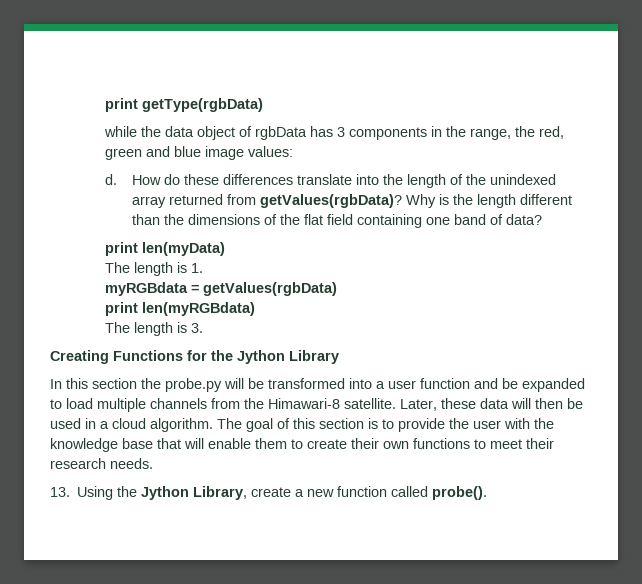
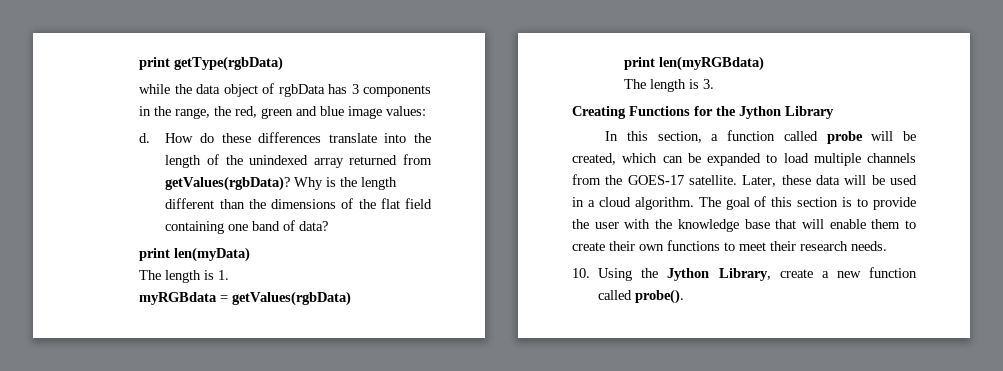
- In this section the probe.py will be transformed into a user function and be expanded to load multiple channels from the Himawari-8 satellite.
+ In this section, a function called probe will be created, which can be expanded to load multiple channels from the GOES-17 satellite.
- Later, these data will then be used in a cloud algorithm.
+ Later, these data will be used in a cloud algorithm.
- 13. Using the Jython Library, create a new function called probe().
+ 10. Using the Jython Library, create a new function called probe().

